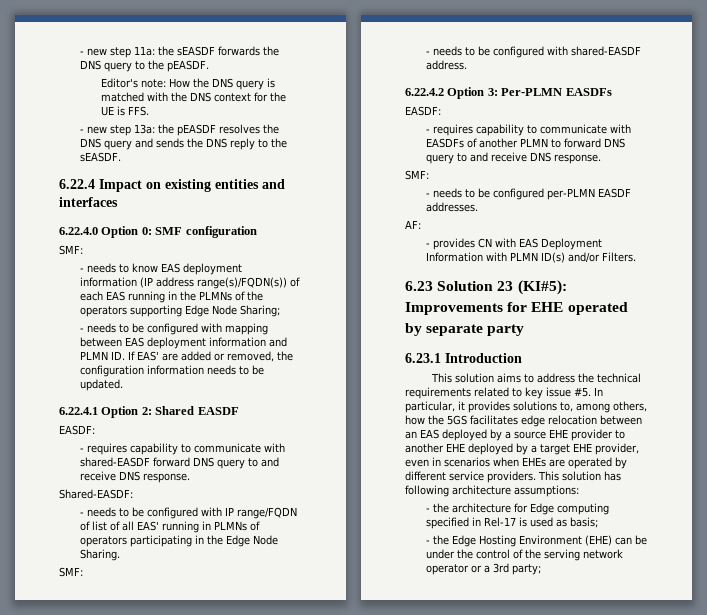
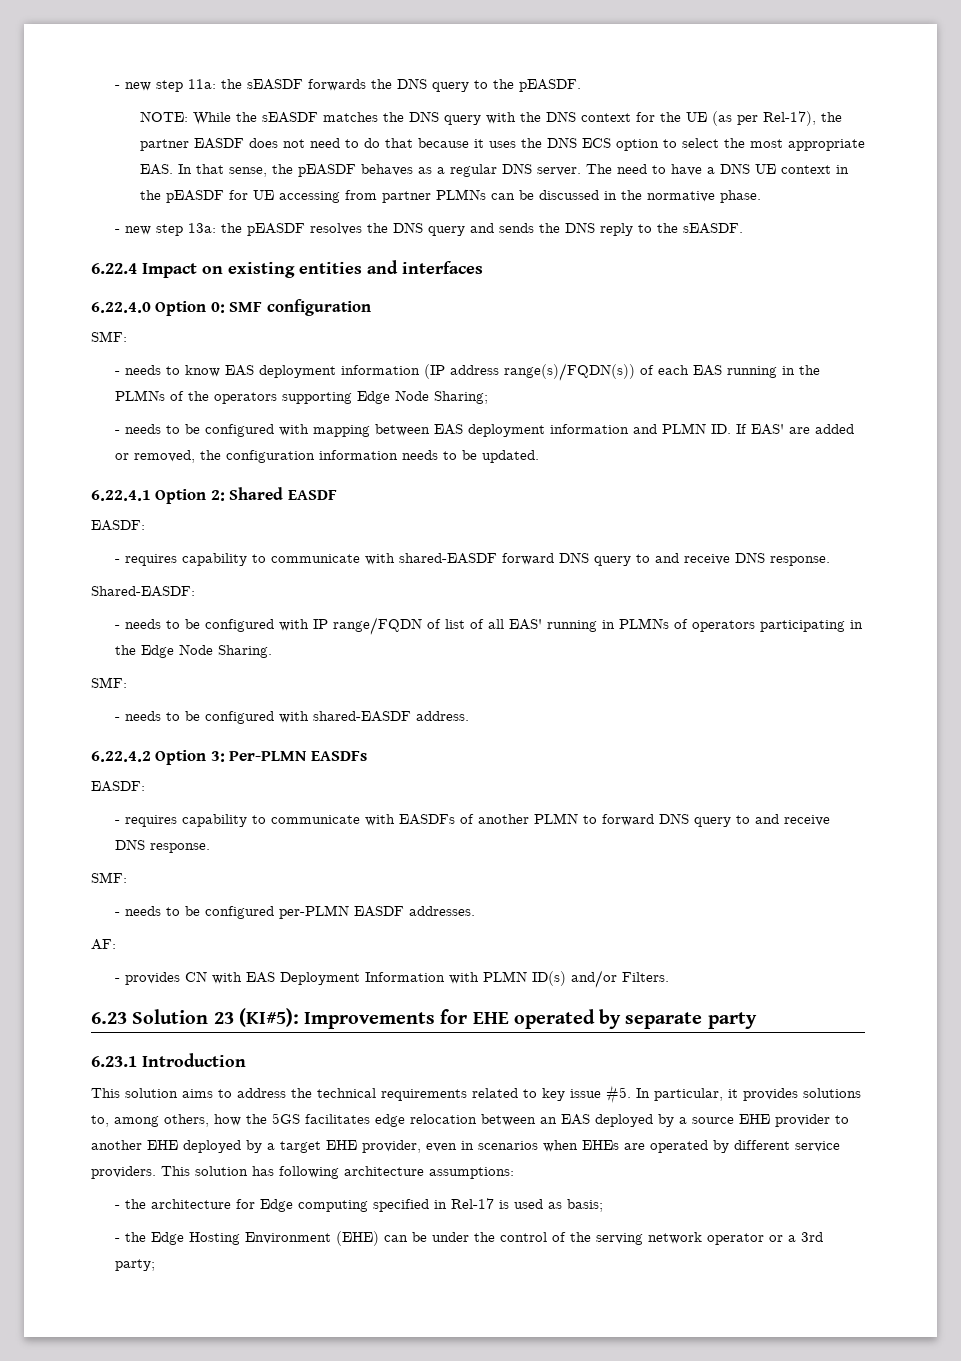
- Editor's note: How the DNS query is matched with the DNS context for the UE is FFS.
+ NOTE: While the sEASDF matches the DNS query with the DNS context for the UE (as per Rel-17), the partner EASDF does not need to do that because it uses the DNS ECS option to select the most appropriate EAS. In that sense, the pEASDF behaves as a regular DNS server. The need to have a DNS UE context in the pEASDF for UE accessing from partner PLMNs can be discussed in the normative phase.

